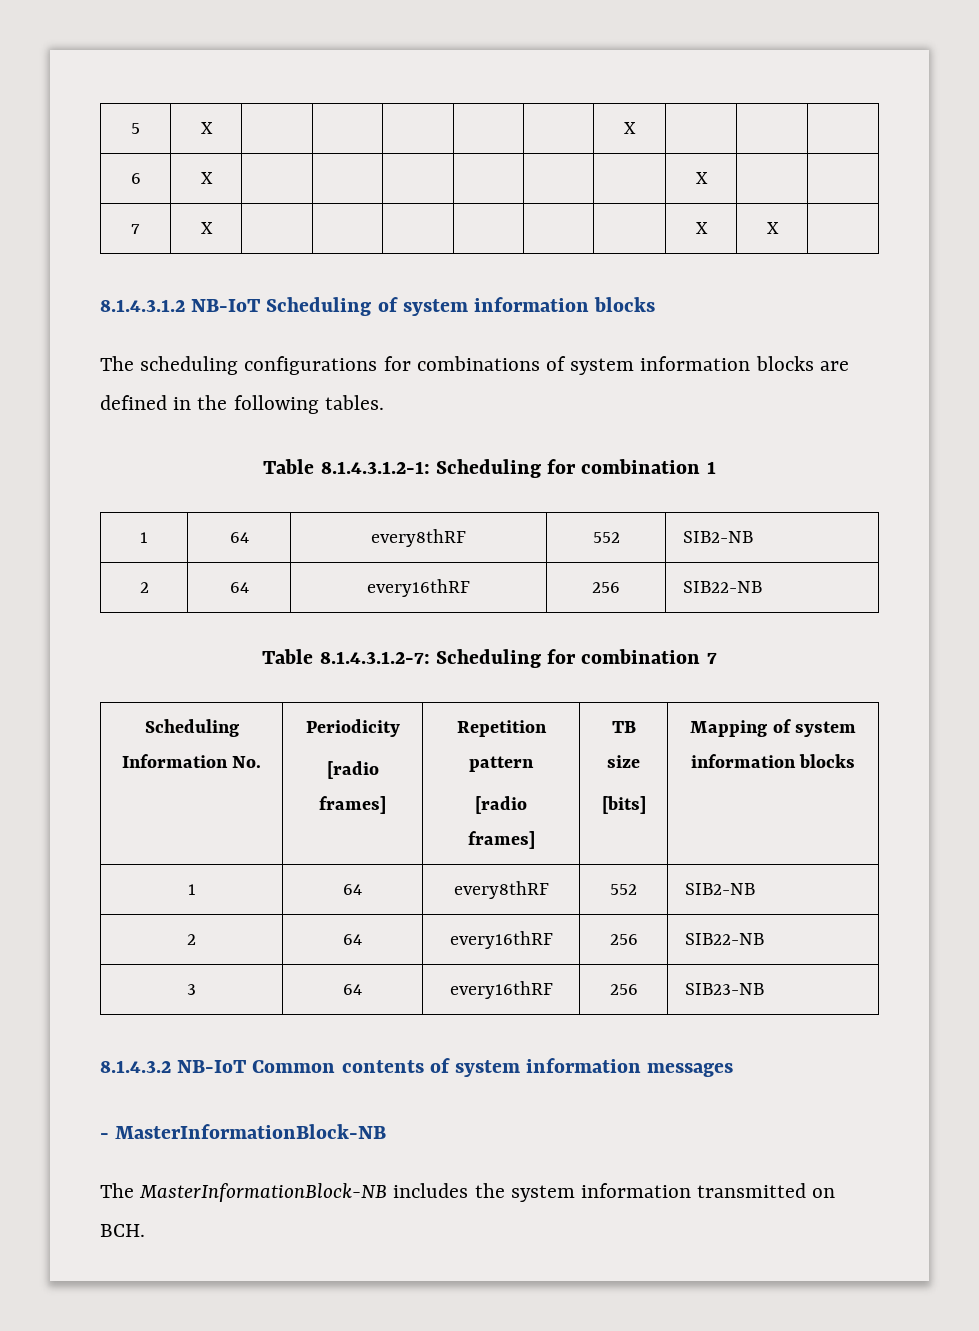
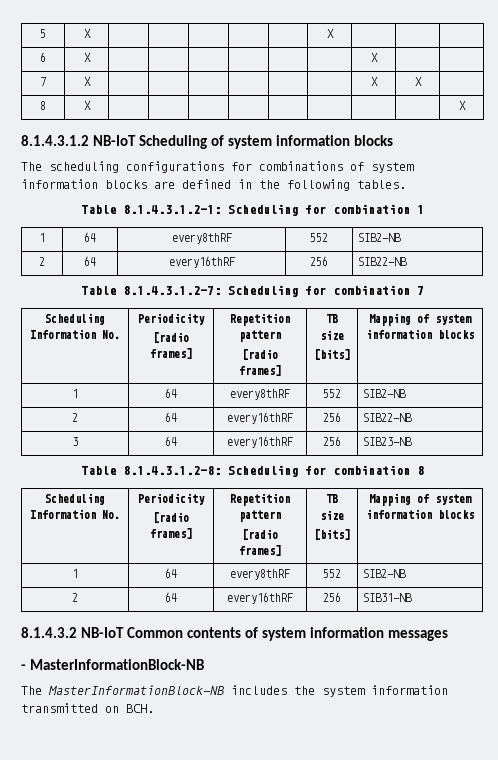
+ 8 | X | | | | | | | | | X
+ Table 8.1.4.3.1.2-8: Scheduling for combination 8
+ Scheduling Information No. | Periodicity
+ [radio frames] | Repetition pattern
+ [radio frames] | TB size
+ [bits] | Mapping of system information blocks
+ 1 | 64 | every8thRF | 552 | SIB2-NB
+ 2 | 64 | every16thRF | 256 | SIB31-NB

